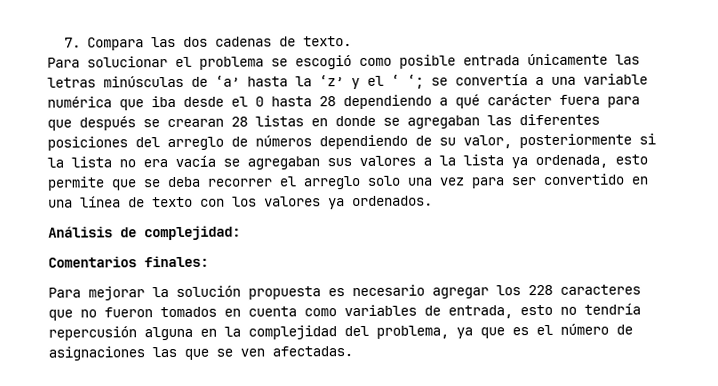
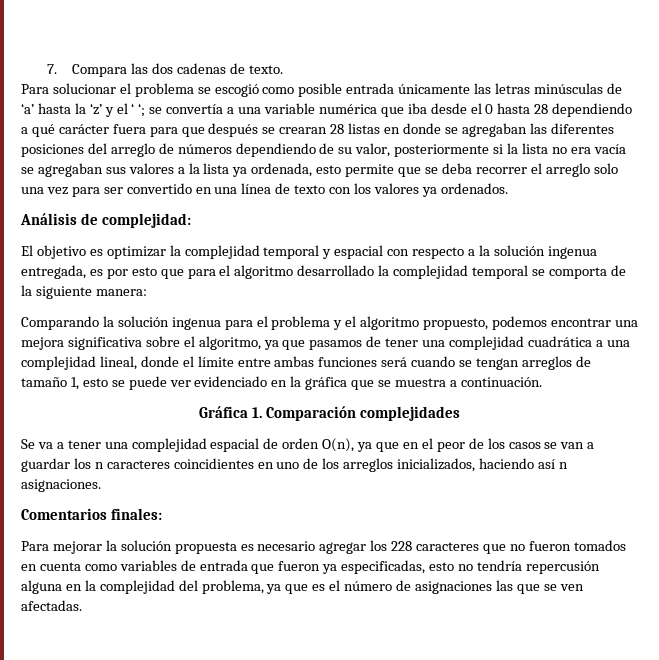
+ El objetivo es optimizar la complejidad temporal y espacial con respecto a la solución ingenua entregada, es por esto que para el algoritmo desarrollado la complejidad temporal se comporta de la siguiente manera:
+ Comparando la solución ingenua para el problema y el algoritmo propuesto, podemos encontrar una mejora significativa sobre el algoritmo, ya que pasamos de tener una complejidad cuadrática a una complejidad lineal, donde el límite entre ambas funciones será cuando se tengan arreglos de tamaño 1, esto se puede ver evidenciado en la gráfica que se muestra a continuación.
+ Gráfica 1. Comparación complejidades
+ Se va a tener una complejidad espacial de orden O(n), ya que en el peor de los casos se van a guardar los n caracteres coincidientes en uno de los arreglos inicializados, haciendo así n asignaciones.
- Para mejorar la solución propuesta es necesario agregar los 228 caracteres que no fueron tomados en cuenta como variables de entrada, esto no tendría repercusión alguna en la complejidad del problema, ya que es el número de asignaciones las que se ven afectadas.
+ Para mejorar la solución propuesta es necesario agregar los 228 caracteres que no fueron tomados en cuenta como variables de entrada que fueron ya especificadas, esto no tendría repercusión alguna en la complejidad del problema, ya que es el número de asignaciones las que se ven afectadas.

